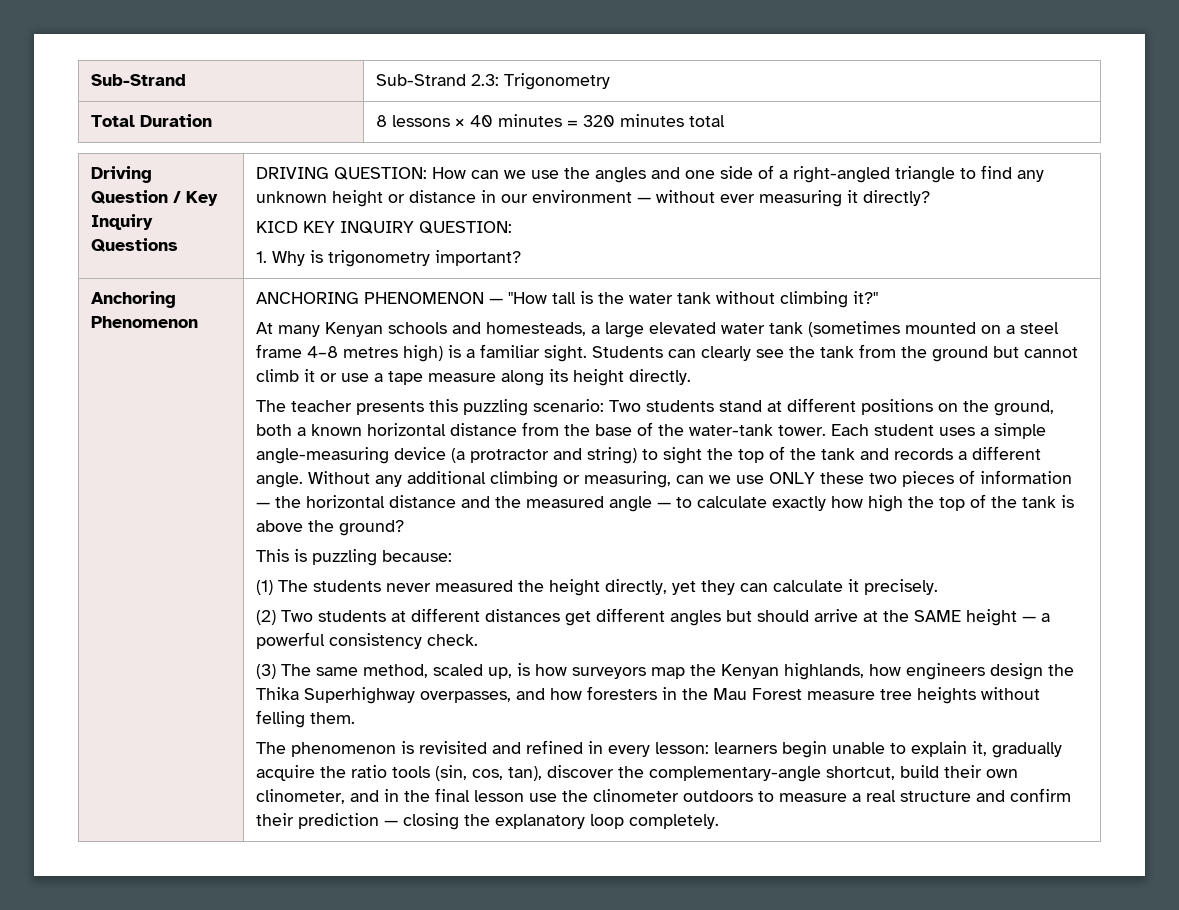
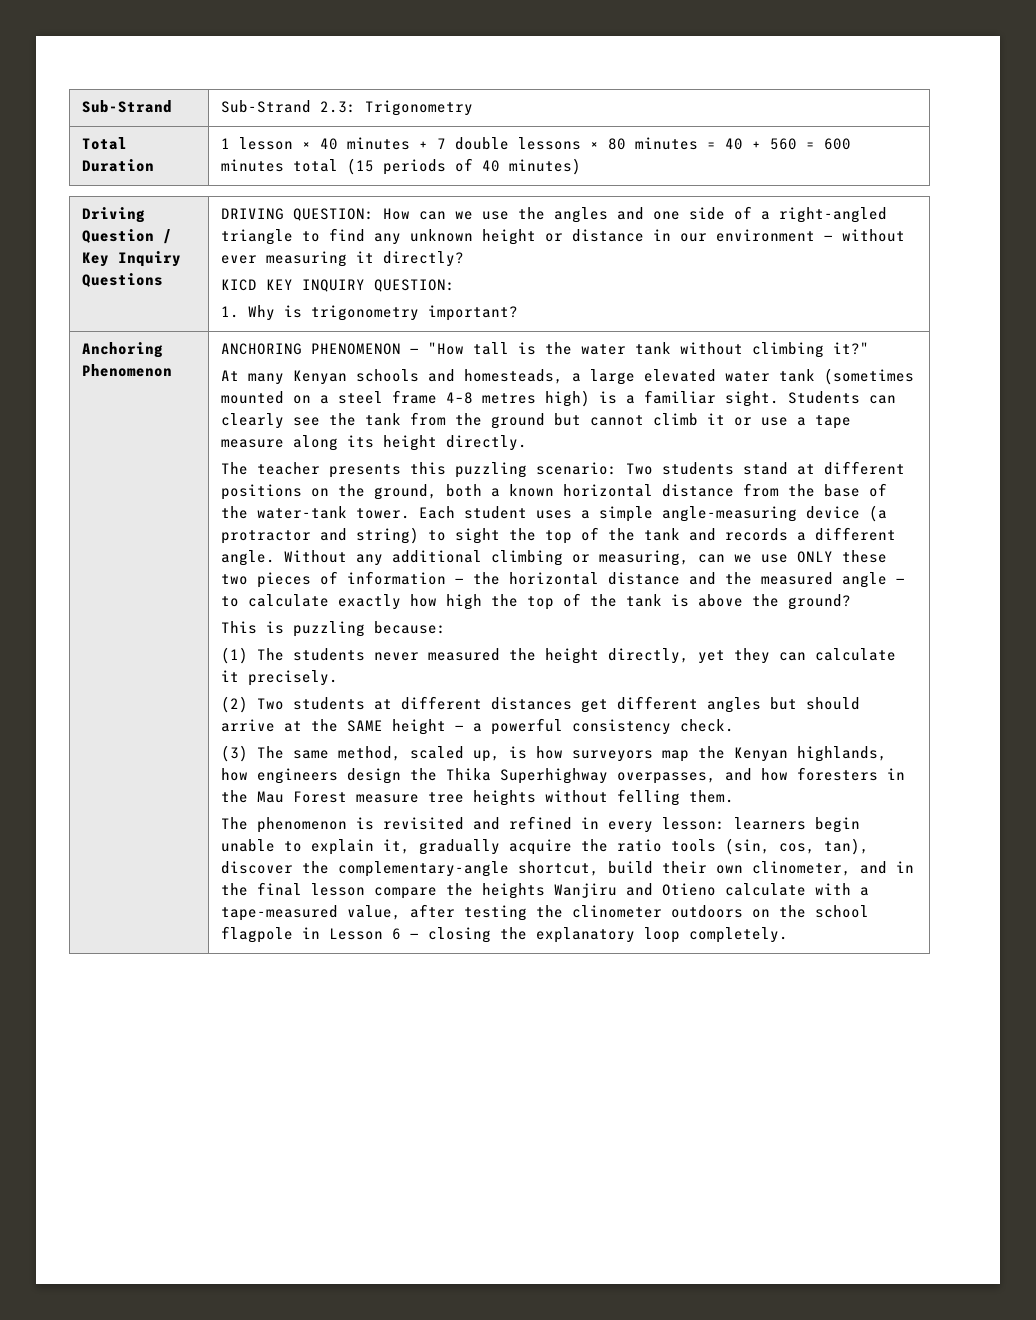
- Total Duration | 8 lessons × 40 minutes = 320 minutes total
+ Total Duration | 1 lesson × 40 minutes + 7 double lessons × 80 minutes = 40 + 560 = 600 minutes total (15 periods of 40 minutes)
- The phenomenon is revisited and refined in every lesson: learners begin unable to explain it, gradually acquire the ratio tools (sin, cos, tan), discover the complementary-angle shortcut, build their own clinometer, and in the final lesson use the clinometer outdoors to measure a real structure and confirm their prediction — closing the explanatory loop completely.
+ The phenomenon is revisited and refined in every lesson: learners begin unable to explain it, gradually acquire the ratio tools (sin, cos, tan), discover the complementary-angle shortcut, build their own clinometer, and in the final lesson compare the heights Wanjiru and Otieno calculate with a tape-measured value, after testing the clinometer outdoors on the school flagpole in Lesson 6 — closing the explanatory loop completely.

